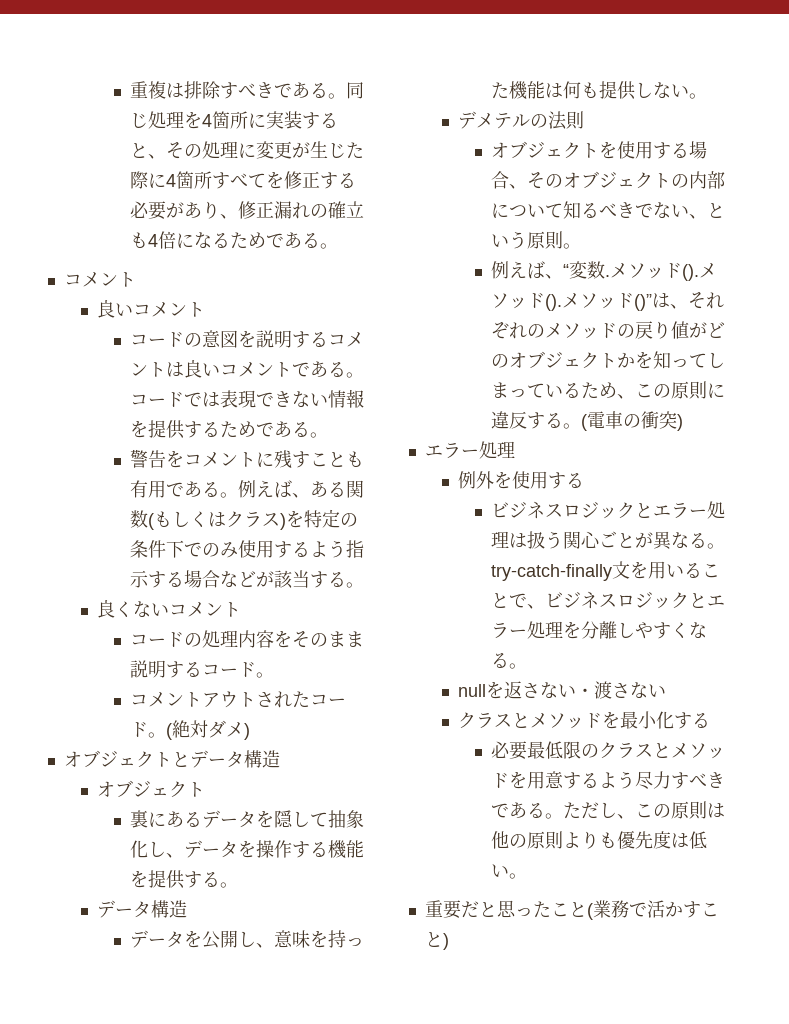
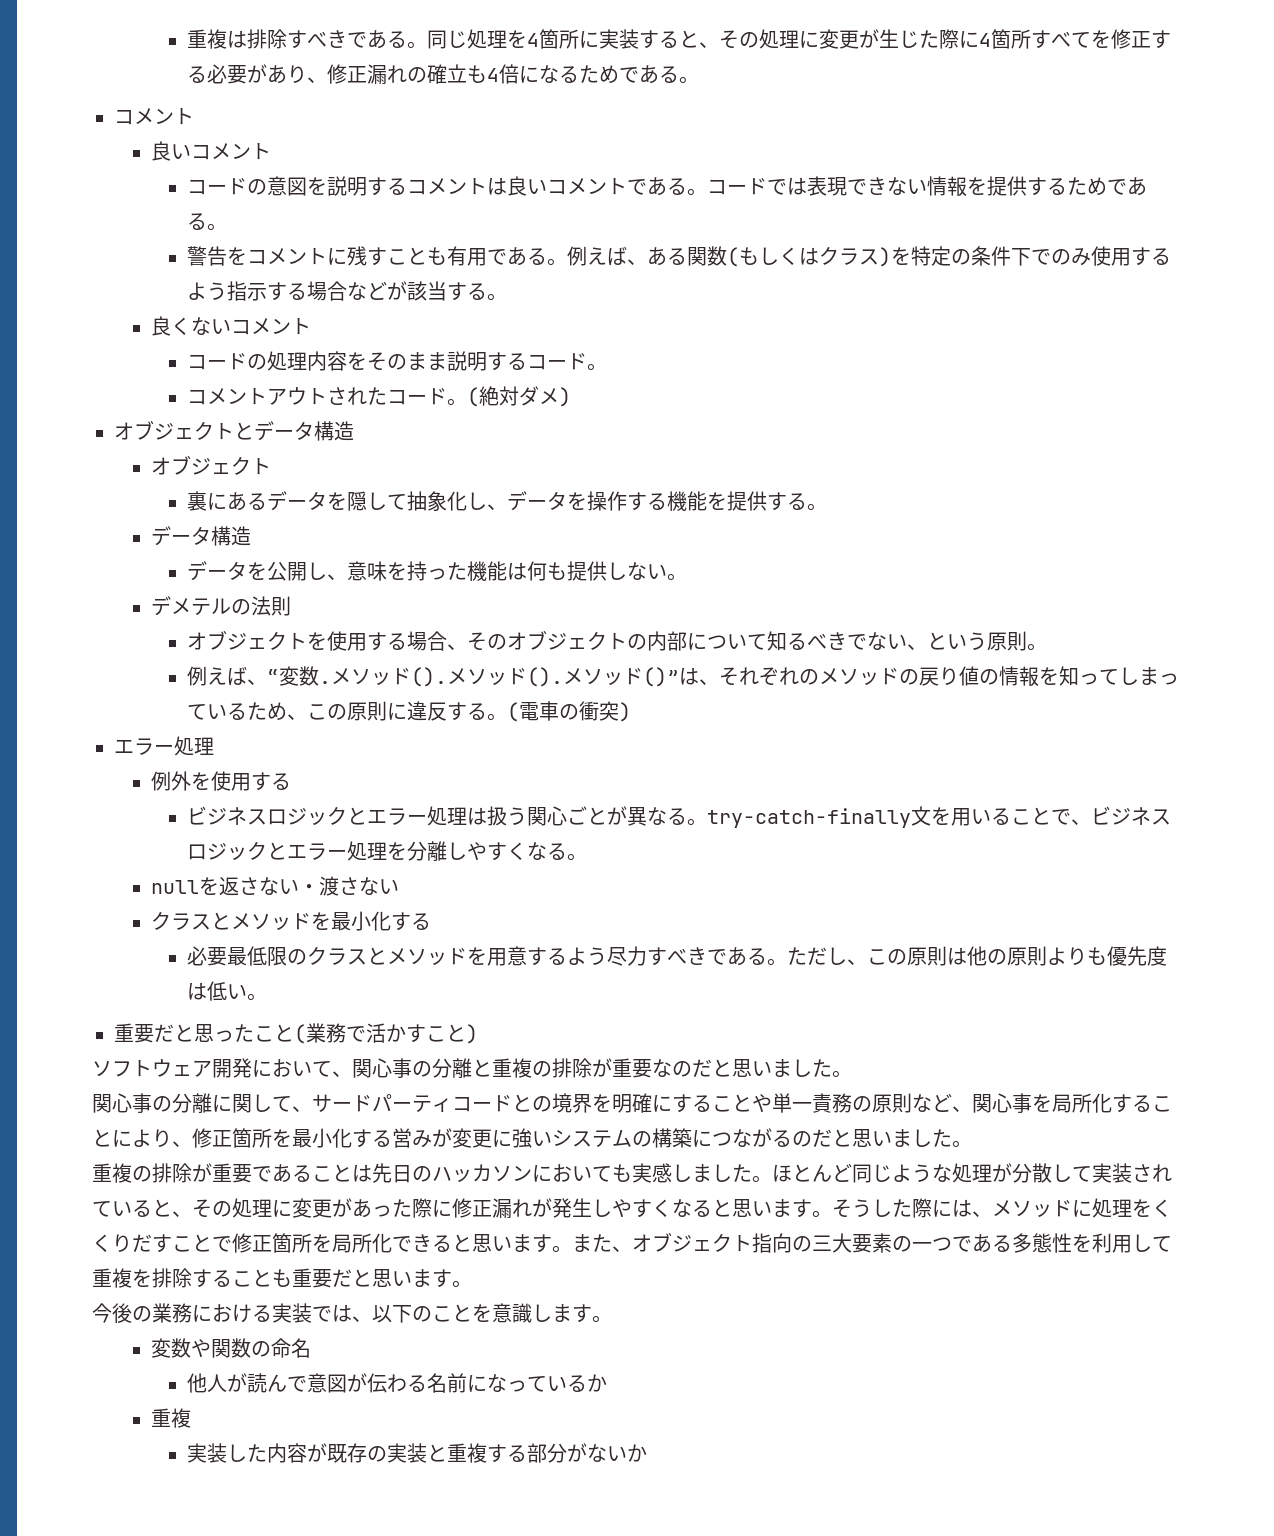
- メソッド()”は、それぞれのメソッドの戻り値がどのオブジェクトかを知ってしまっているため、この原則に違反する。
+ メソッド()”は、それぞれのメソッドの戻り値の情報を知ってしまっているため、この原則に違反する。
+ ソフトウェア開発において、関心事の分離と重複の排除が重要なのだと思いました。
+ 関心事の分離に関して、サードパーティコードとの境界を明確にすることや単一責務の原則など、関心事を局所化することにより、修正箇所を最小化する営みが変更に強いシステムの構築につながるのだと思いました。
+ 重複の排除が重要であることは先日のハッカソンにおいても実感しました。ほとんど同じような処理が分散して実装されていると、その処理に変更があった際に修正漏れが発生しやすくなると思います。そうした際には、メソッドに処理をくくりだすことで修正箇所を局所化できると思います。また、オブジェクト指向の三大要素の一つである多態性を利用して重複を排除することも重要だと思います。
+ 今後の業務における実装では、以下のことを意識します。
+ 変数や関数の命名
+ 他人が読んで意図が伝わる名前になっているか
+ 重複
+ 実装した内容が既存の実装と重複する部分がないか

